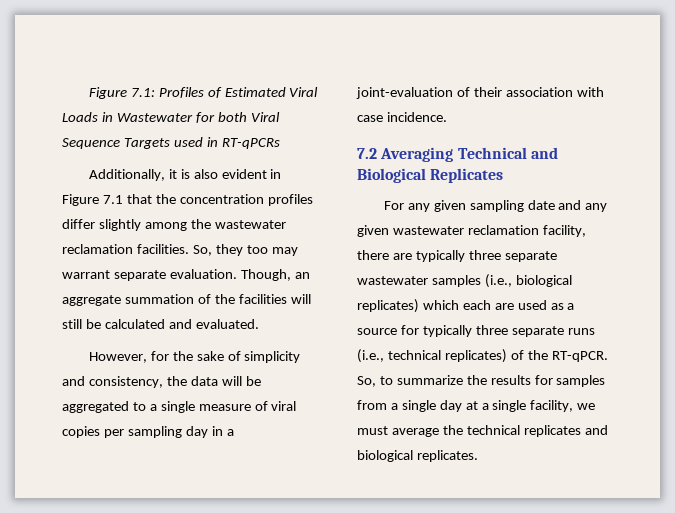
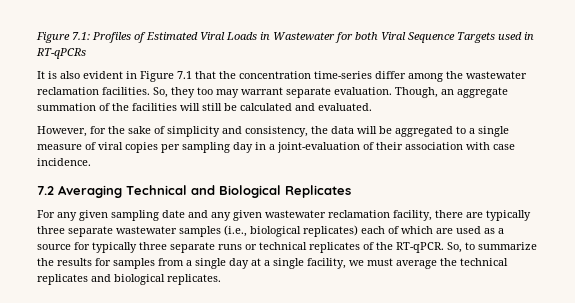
- Additionally, it is also evident in Figure 7.1 that the concentration profiles differ slightly among the wastewater reclamation facilities.
+ It is also evident in Figure 7.1 that the concentration time-series differ among the wastewater reclamation facilities.
- For any given sampling date and any given wastewater reclamation facility, there are typically three separate wastewater samples (i.e., biological replicates) which each are used as a source for typically three separate runs (i.e., technical replicates) of the RT-qPCR.
+ For any given sampling date and any given wastewater reclamation facility, there are typically three separate wastewater samples (i.e., biological replicates) each of which are used as a source for typically three separate runs or technical replicates of the RT-qPCR.

